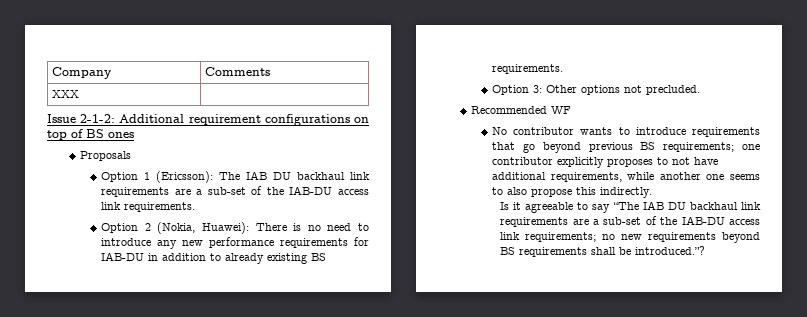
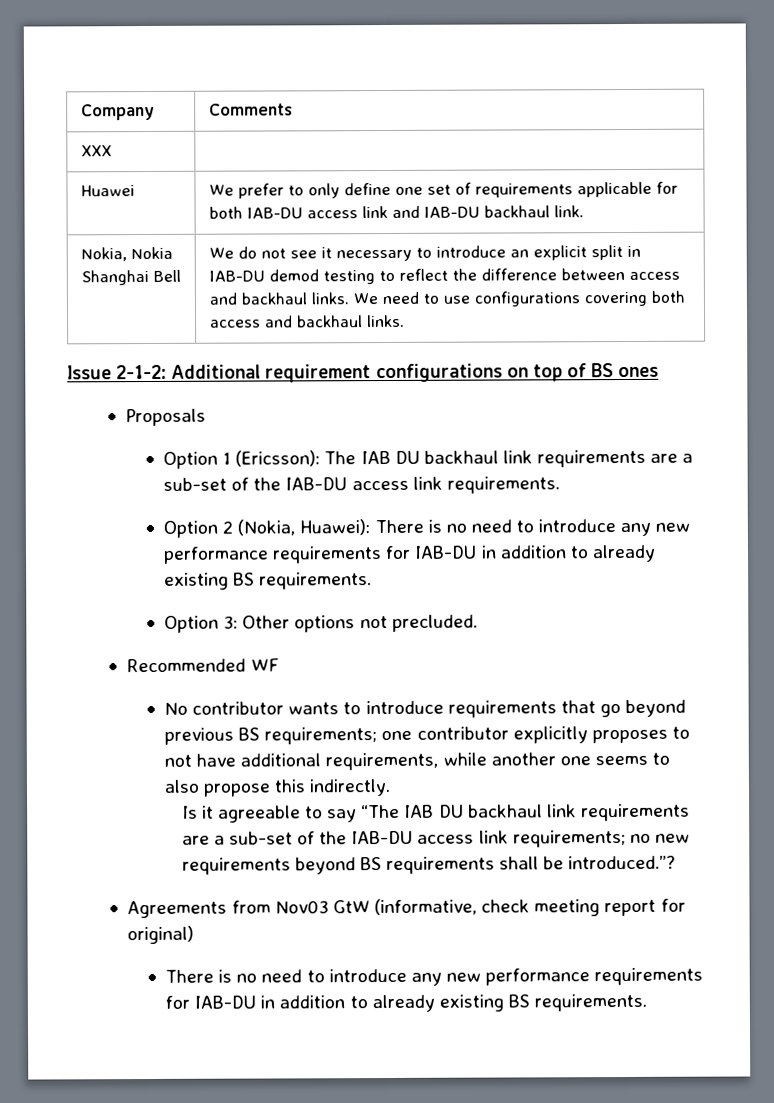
+ Huawei | We prefer to only define one set of requirements applicable for both IAB-DU access link and IAB-DU backhaul link.
+ Nokia, Nokia Shanghai Bell | We do not see it necessary to introduce an explicit split in IAB-DU demod testing to reflect the difference between access and backhaul links. We need to use configurations covering both access and backhaul links.
+ Agreements from Nov03 GtW (informative, check meeting report for original)
+ There is no need to introduce any new performance requirements for IAB-DU in addition to already existing BS requirements.

